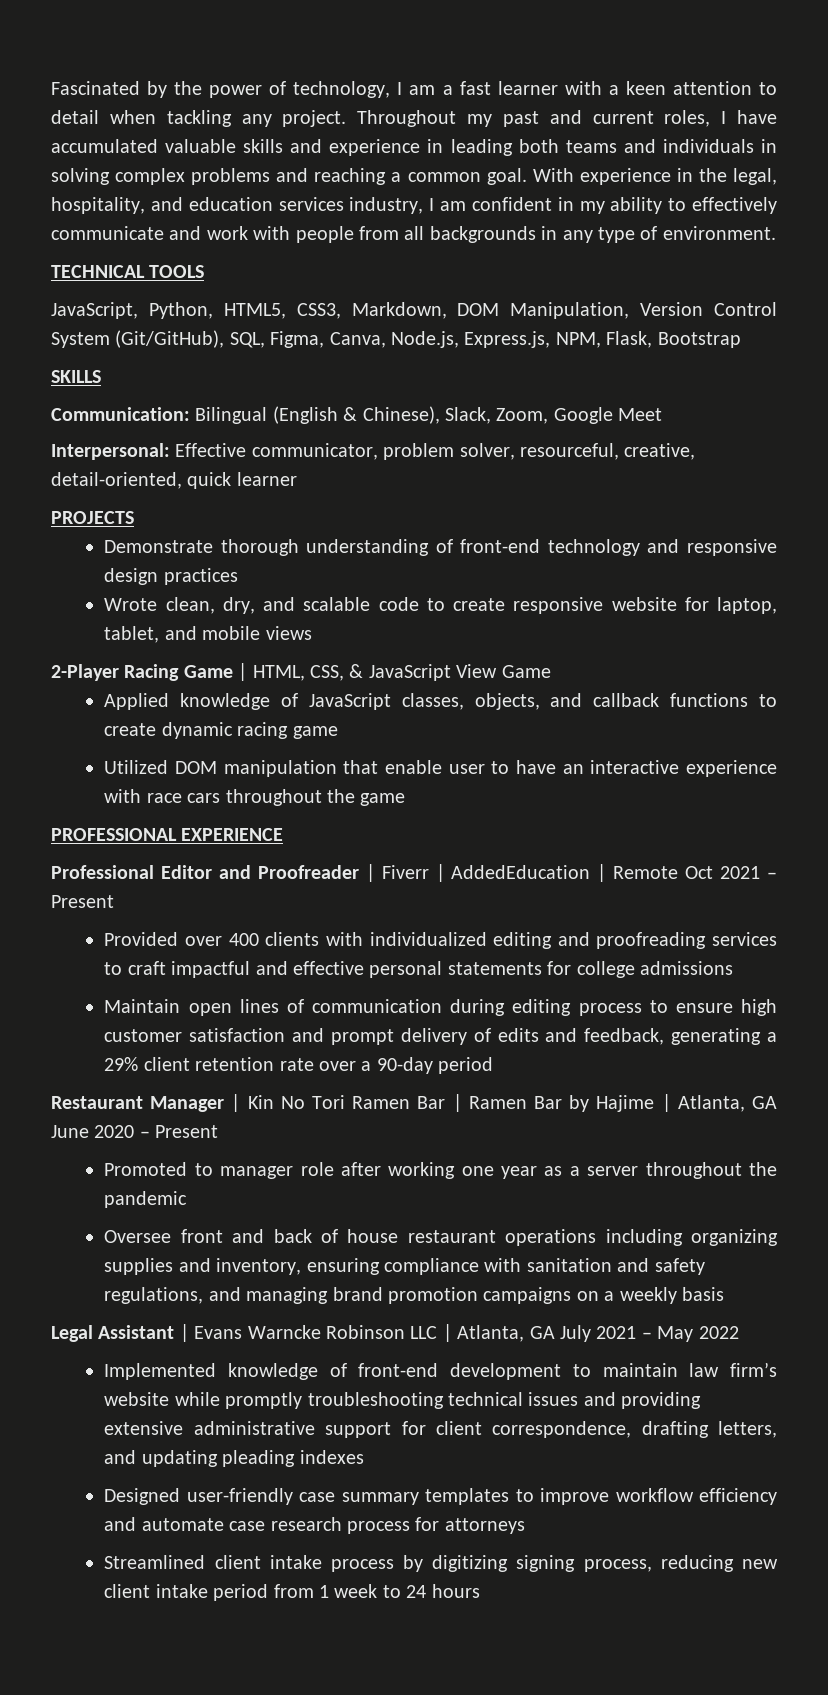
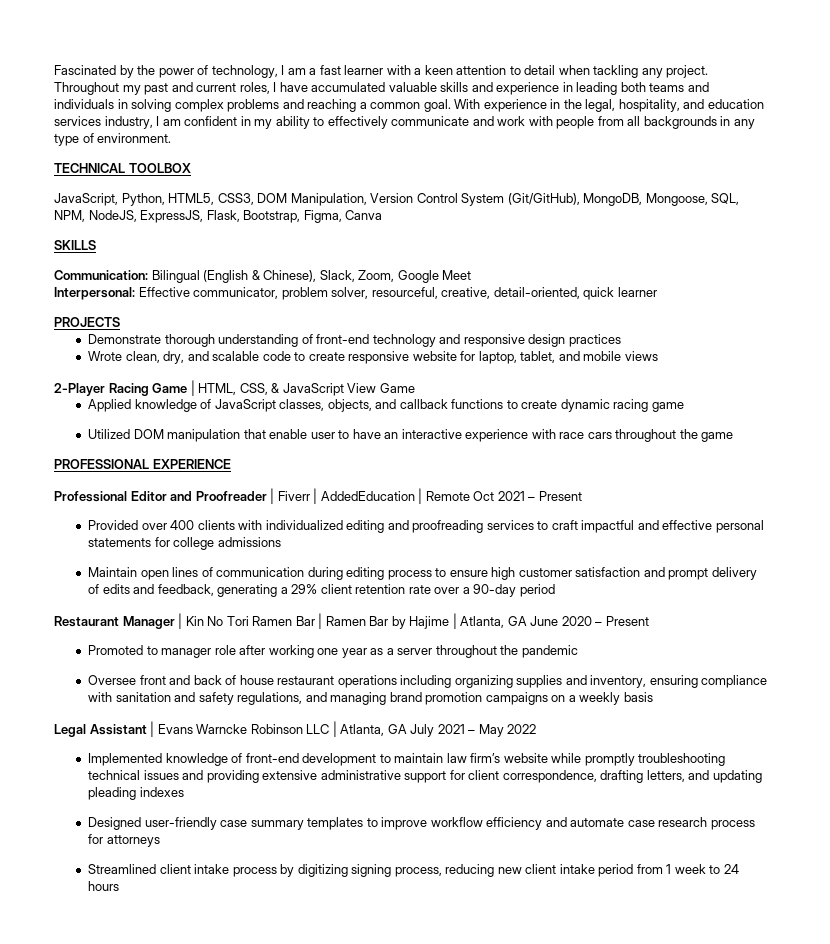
- TECHNICAL TOOLS
+ TECHNICAL TOOLBOX
- JavaScript, Python, HTML5, CSS3, Markdown, DOM Manipulation, Version Control System (Git/GitHub), SQL, Figma, Canva, Node.js, Express.js, NPM, Flask, Bootstrap
+ JavaScript, Python, HTML5, CSS3, DOM Manipulation, Version Control System (Git/GitHub), MongoDB, Mongoose, SQL, NPM, NodeJS, ExpressJS, Flask, Bootstrap, Figma, Canva

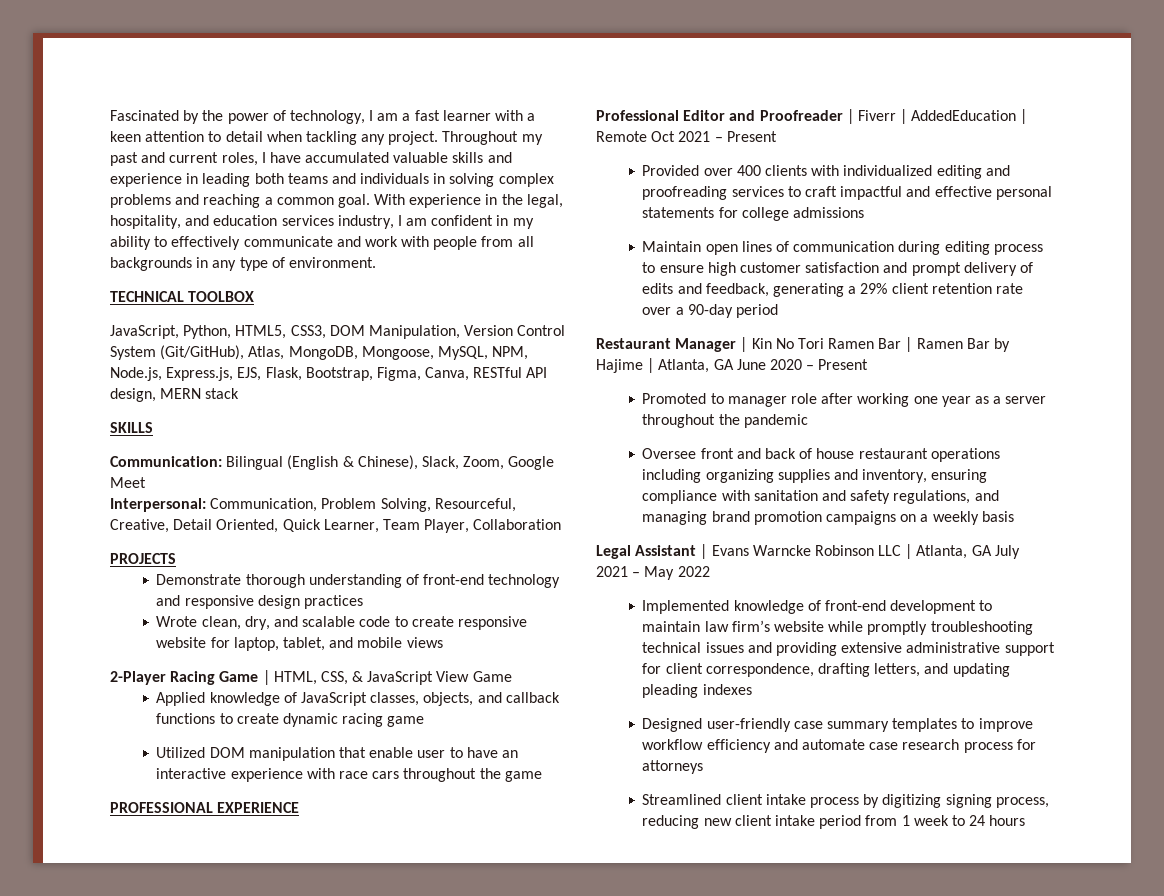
- JavaScript, Python, HTML5, CSS3, DOM Manipulation, Version Control System (Git/GitHub), MongoDB, Mongoose, SQL, NPM, NodeJS, ExpressJS, Flask, Bootstrap, Figma, Canva
+ JavaScript, Python, HTML5, CSS3, DOM Manipulation, Version Control System (Git/GitHub), Atlas, MongoDB, Mongoose, MySQL, NPM, Node.js, Express.js, EJS, Flask, Bootstrap, Figma, Canva, RESTful API design, MERN stack
- Interpersonal: Effective communicator, problem solver, resourceful, creative, detail-oriented, quick learner
+ Interpersonal: Communication, Problem Solving, Resourceful, Creative, Detail Oriented, Quick Learner, Team Player, Collaboration

